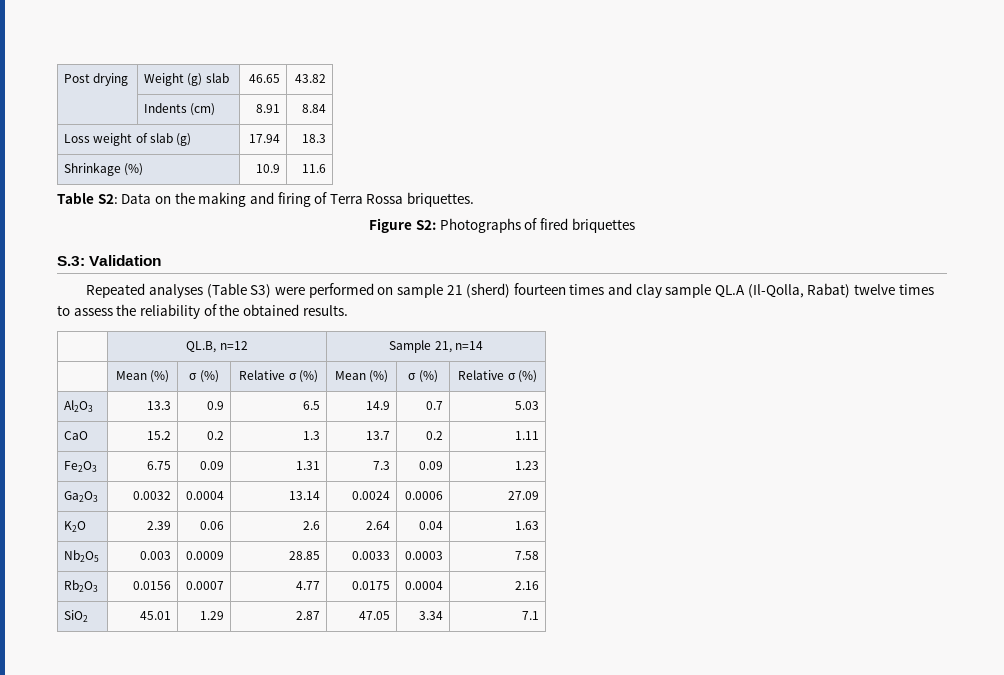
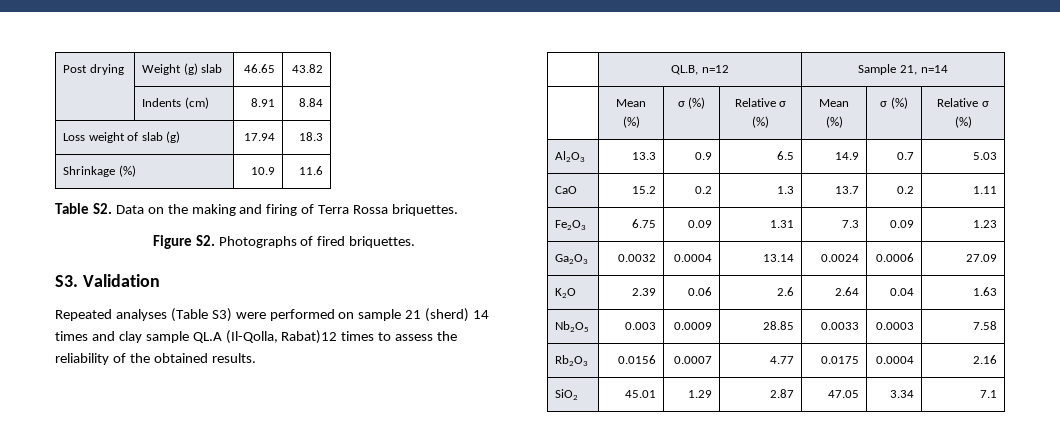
- Table S2: Data on the making and firing of Terra Rossa briquettes.
+ Table S2. Data on the making and firing of Terra Rossa briquettes.
- Figure S2: Photographs of fired briquettes
- S.3: Validation
+ Figure S2. Photographs of fired briquettes.
+ S3. Validation
- Repeated analyses (Table S3) were performed on sample 21 (sherd) fourteen times and clay sample QL.A (Il-Qolla, Rabat) twelve times to assess the reliability of the obtained results.
+ Repeated analyses (Table S3) were performed on sample 21 (sherd) 14 times and clay sample QL.A (Il-Qolla, Rabat)12 times to assess the reliability of the obtained results.

